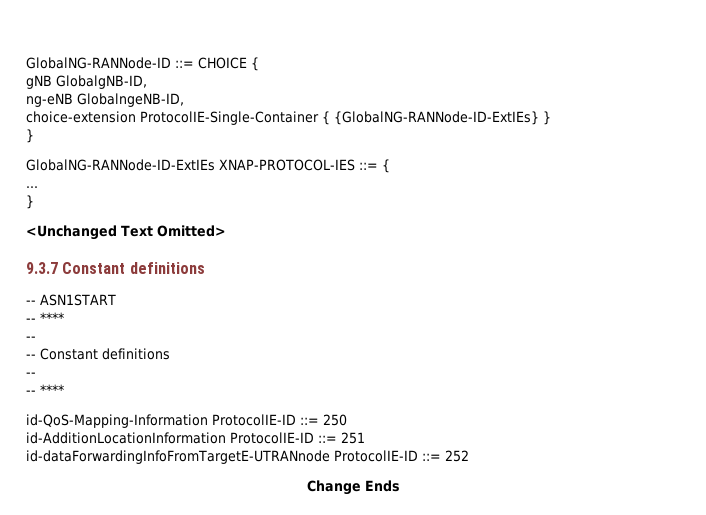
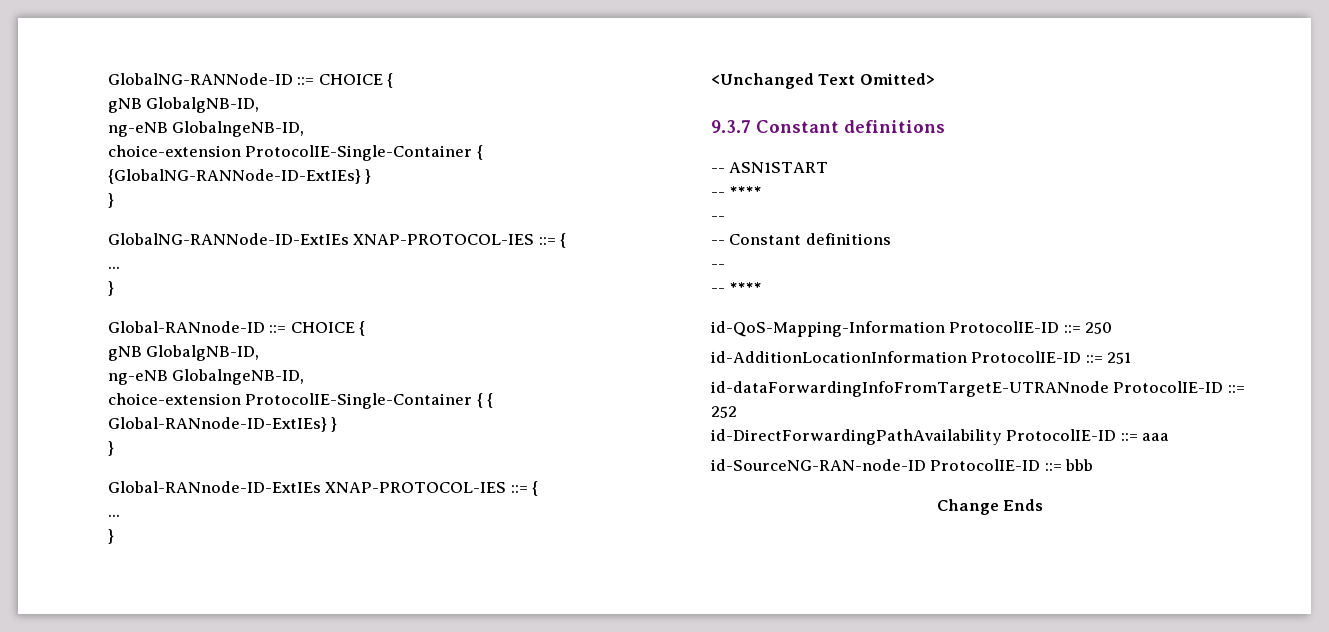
+ Global-RANnode-ID ::= CHOICE {
+ gNB GlobalgNB-ID,
+ ng-eNB GlobalngeNB-ID,
+ choice-extension ProtocolIE-Single-Container { { Global-RANnode-ID-ExtIEs} }
+ }
+ Global-RANnode-ID-ExtIEs XNAP-PROTOCOL-IES ::= {
+ ...
+ }
+ id-DirectForwardingPathAvailability ProtocolIE-ID ::= aaa
+ id-SourceNG-RAN-node-ID ProtocolIE-ID ::= bbb

